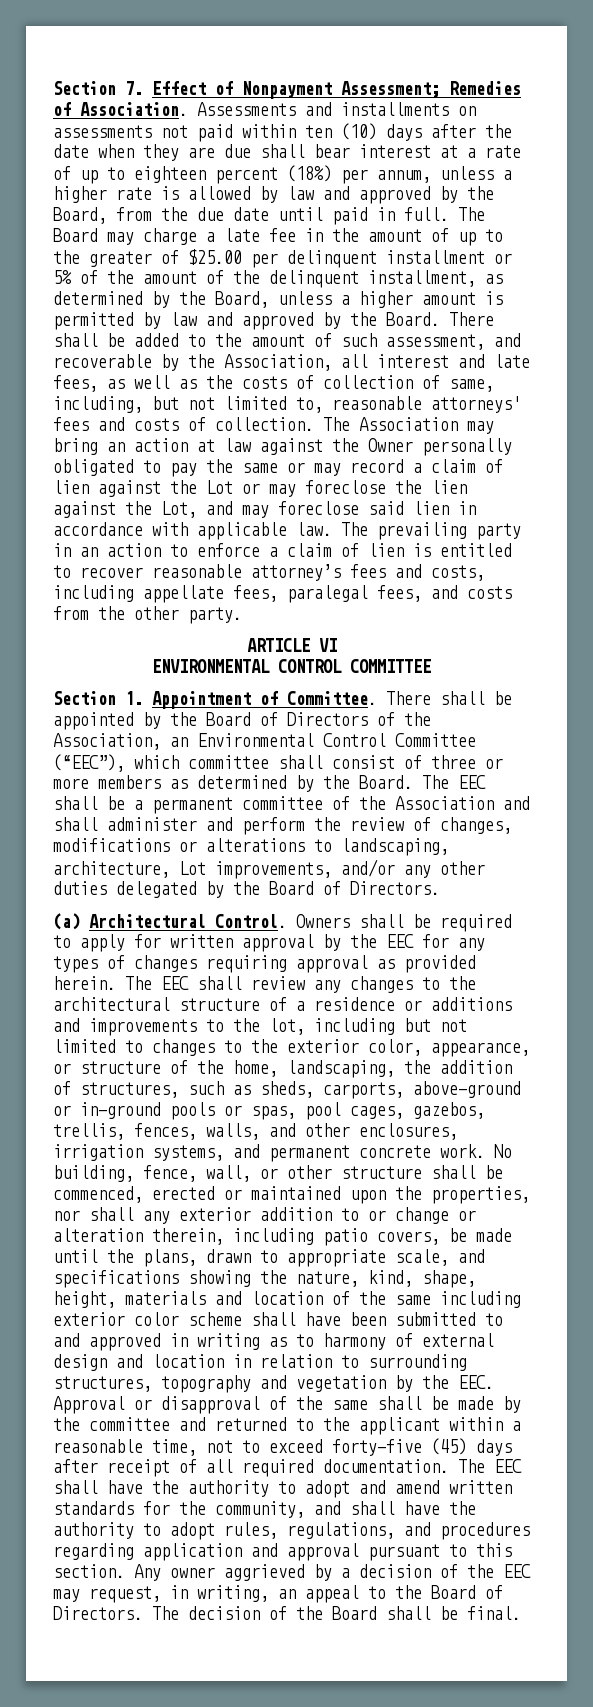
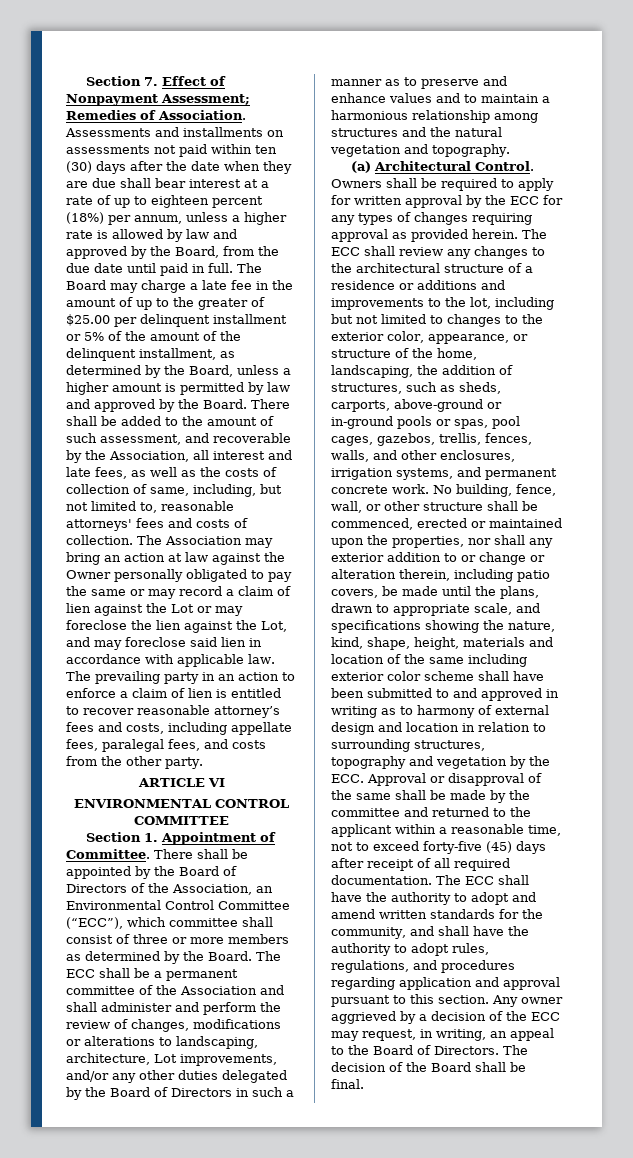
- Assessments and installments on assessments not paid within ten (10) days after the date when they are due shall bear interest at a rate of up to eighteen percent (18%) per annum, unless a higher rate is allowed by law and approved by the Board, from the due date until paid in full.
+ Assessments and installments on assessments not paid within ten (30) days after the date when they are due shall bear interest at a rate of up to eighteen percent (18%) per annum, unless a higher rate is allowed by law and approved by the Board, from the due date until paid in full.
- There shall be appointed by the Board of Directors of the Association, an Environmental Control Committee (“EEC”), which committee shall consist of three or more members as determined by the Board.
+ There shall be appointed by the Board of Directors of the Association, an Environmental Control Committee (“ECC”), which committee shall consist of three or more members as determined by the Board.
- The EEC shall be a permanent committee of the Association and shall administer and perform the review of changes, modifications or alterations to landscaping, architecture, Lot improvements, and/or any other duties delegated by the Board of Directors.
+ The ECC shall be a permanent committee of the Association and shall administer and perform the review of changes, modifications or alterations to landscaping, architecture, Lot improvements, and/or any other duties delegated by the Board of Directors in such a manner as to preserve and enhance values and to maintain a harmonious relationship among structures and the natural vegetation and topography.
- Owners shall be required to apply for written approval by the EEC for any types of changes requiring approval as provided herein.
+ Owners shall be required to apply for written approval by the ECC for any types of changes requiring approval as provided herein.
- The EEC shall review any changes to the architectural structure of a residence or additions and improvements to the lot, including but not limited to changes to the exterior color, appearance, or structure of the home, landscaping, the addition of structures, such as sheds, carports, above-ground or in-ground pools or spas, pool cages, gazebos, trellis, fences, walls, and other enclosures, irrigation systems, and permanent concrete work.
+ The ECC shall review any changes to the architectural structure of a residence or additions and improvements to the lot, including but not limited to changes to the exterior color, appearance, or structure of the home, landscaping, the addition of structures, such as sheds, carports, above-ground or in-ground pools or spas, pool cages, gazebos, trellis, fences, walls, and other enclosures, irrigation systems, and permanent concrete work.
- No building, fence, wall, or other structure shall be commenced, erected or maintained upon the properties, nor shall any exterior addition to or change or alteration therein, including patio covers, be made until the plans, drawn to appropriate scale, and specifications showing the nature, kind, shape, height, materials and location of the same including exterior color scheme shall have been submitted to and approved in writing as to harmony of external design and location in relation to surrounding structures, topography and vegetation by the EEC. Approval or disapproval of the same shall be made by the committee and returned to the applicant within a reasonable time, not to exceed forty-five (45) days after receipt of all required documentation.
+ No building, fence, wall, or other structure shall be commenced, erected or maintained upon the properties, nor shall any exterior addition to or change or alteration therein, including patio covers, be made until the plans, drawn to appropriate scale, and specifications showing the nature, kind, shape, height, materials and location of the same including exterior color scheme shall have been submitted to and approved in writing as to harmony of external design and location in relation to surrounding structures, topography and vegetation by the ECC. Approval or disapproval of the same shall be made by the committee and returned to the applicant within a reasonable time, not to exceed forty-five (45) days after receipt of all required documentation.
- The EEC shall have the authority to adopt and amend written standards for the community, and shall have the authority to adopt rules, regulations, and procedures regarding application and approval pursuant to this section.
+ The ECC shall have the authority to adopt and amend written standards for the community, and shall have the authority to adopt rules, regulations, and procedures regarding application and approval pursuant to this section.
- Any owner aggrieved by a decision of the EEC may request, in writing, an appeal to the Board of Directors.
+ Any owner aggrieved by a decision of the ECC may request, in writing, an appeal to the Board of Directors.

